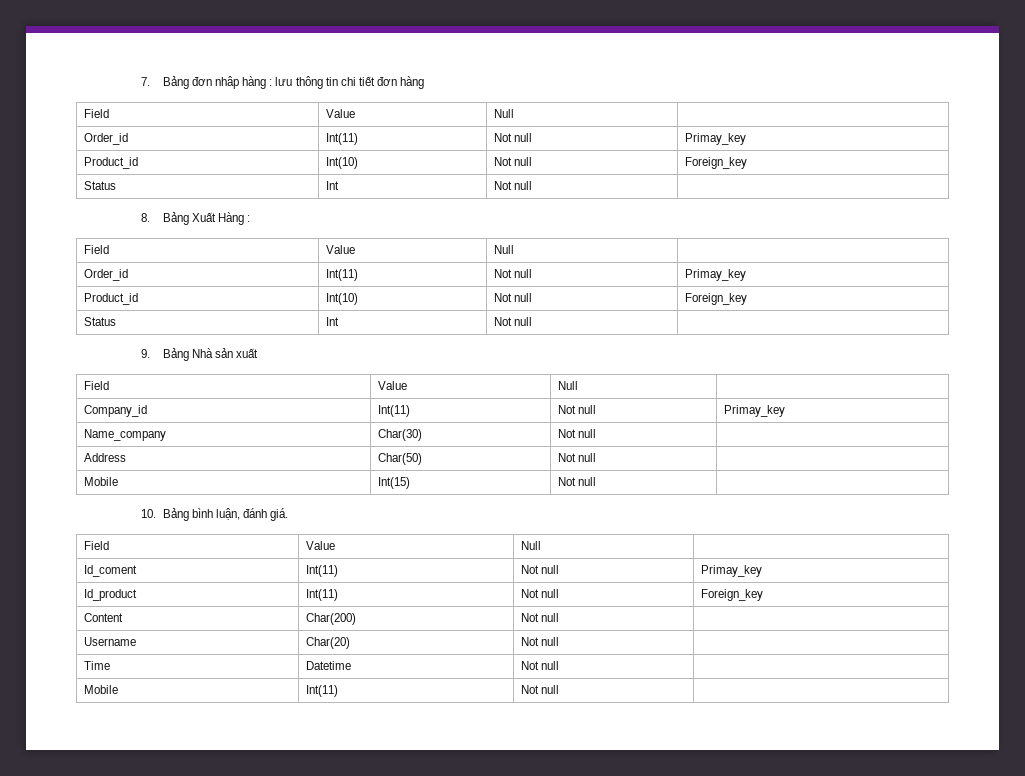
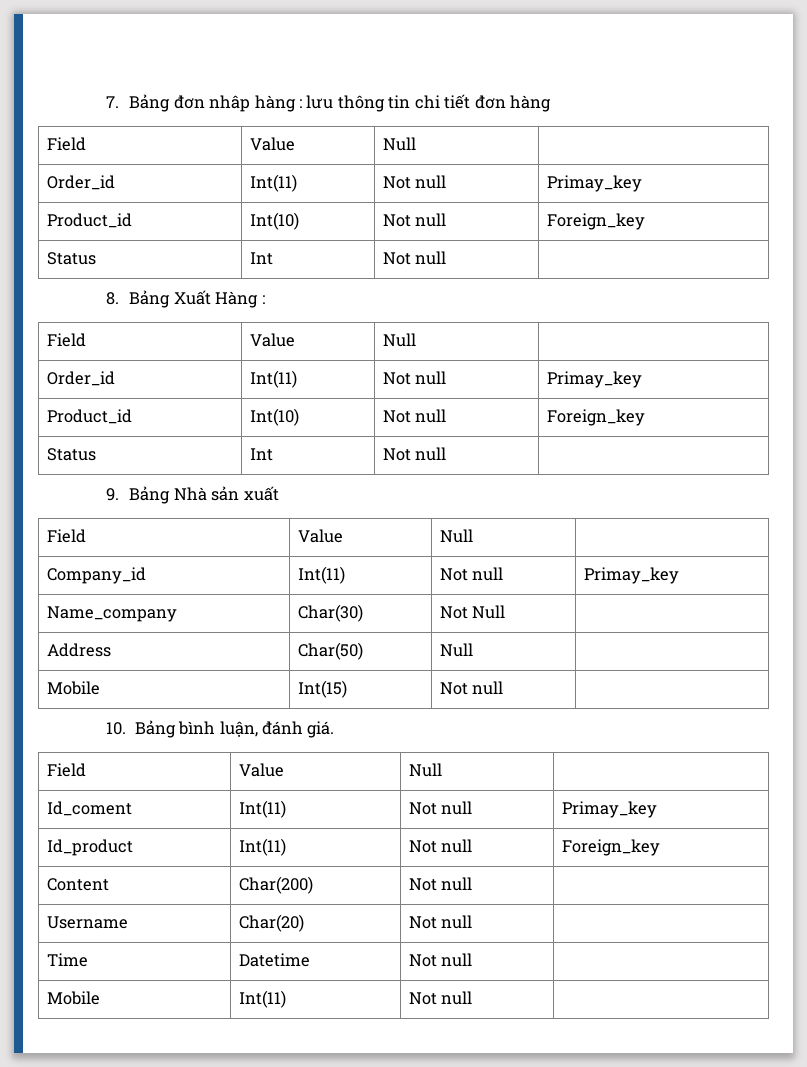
- Name_company | Char(30) | Not null |
+ Name_company | Char(30) | Not Null |
- Address | Char(50) | Not null |
+ Address | Char(50) | Null |

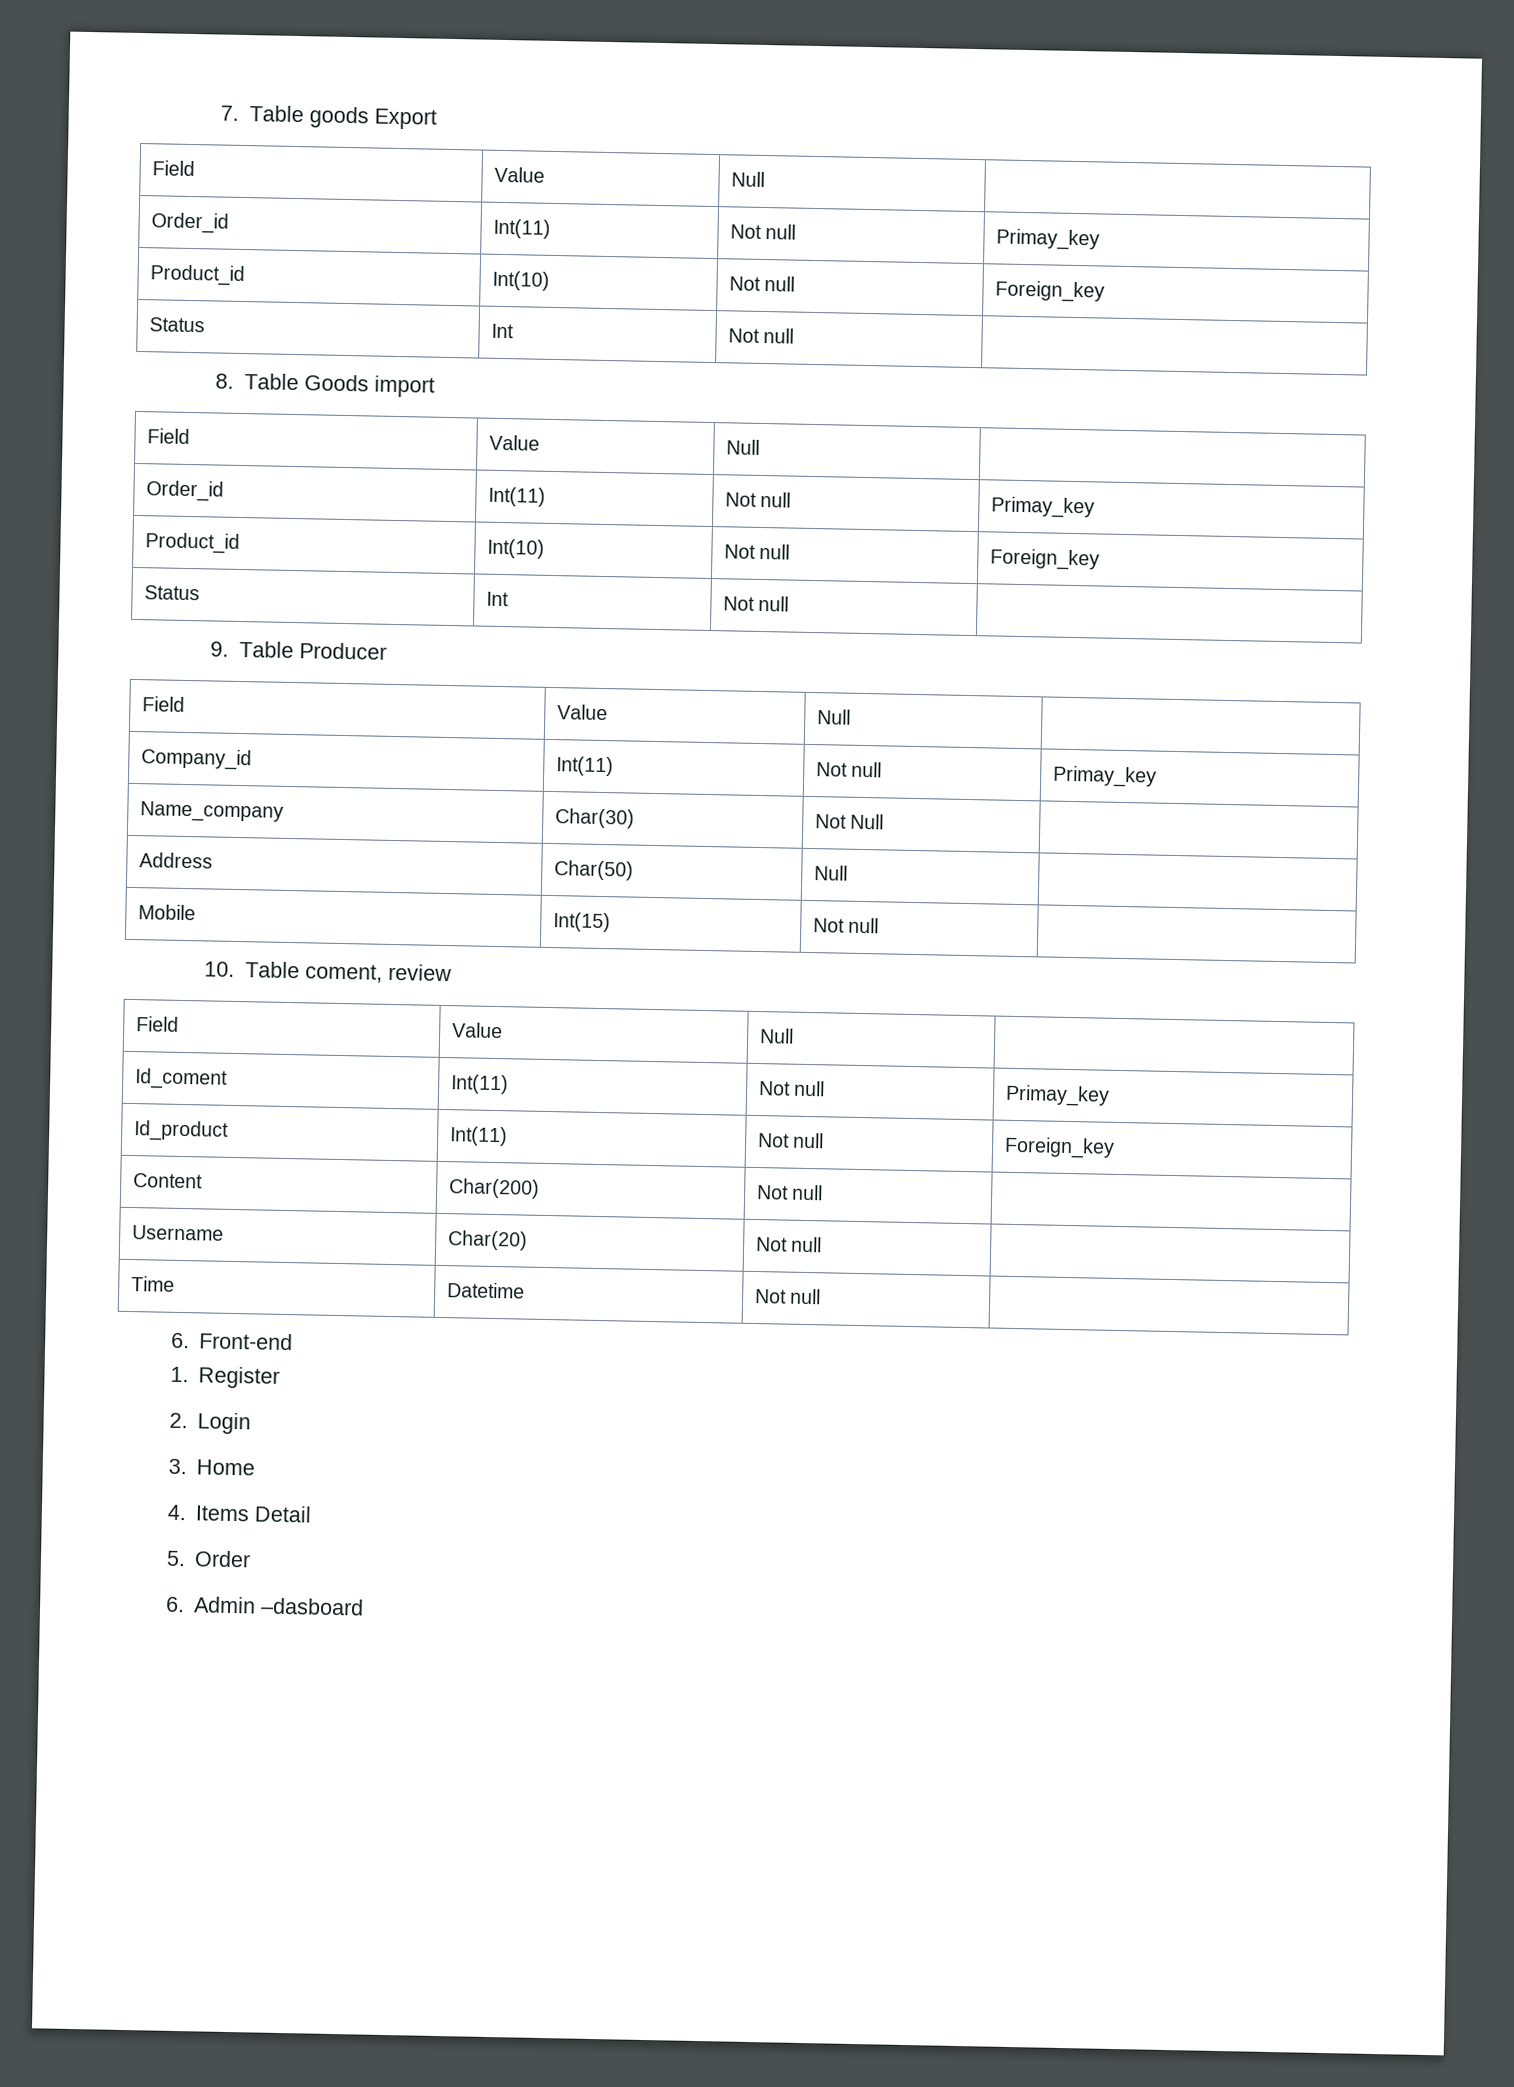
- 7. Bảng đơn nhâp hàng : lưu thông tin chi tiết đơn hàng
+ 7. Table goods Export
- 8. Bảng Xuất Hàng :
+ 8. Table Goods import
- 9. Bảng Nhà sản xuất
+ 9. Table Producer
- 10. Bảng bình luận, đánh giá.
+ 10. Table coment, review
- Mobile | Int(11) | Not null |
+ 6. Front-end
+ 1. Register
+ 2. Login
+ 3. Home
+ 4. Items Detail
+ 5. Order
+ 6. Admin –dasboard

